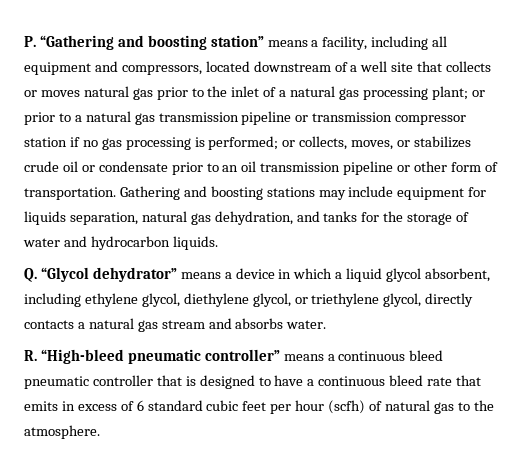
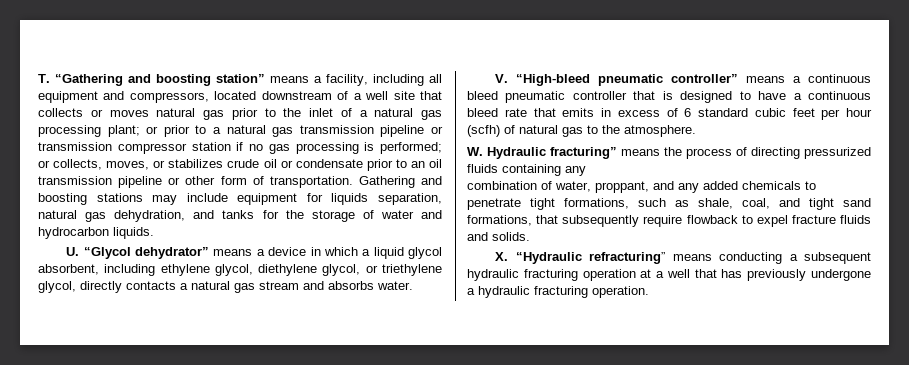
- P. “Gathering and boosting station” means a facility, including all equipment and compressors, located downstream of a well site that collects or moves natural gas prior to the inlet of a natural gas processing plant;
+ T. “Gathering and boosting station” means a facility, including all equipment and compressors, located downstream of a well site that collects or moves natural gas prior to the inlet of a natural gas processing plant;
- Q. “Glycol dehydrator” means a device in which a liquid glycol absorbent, including ethylene glycol, diethylene glycol, or triethylene glycol, directly contacts a natural gas stream and absorbs water.
+ U. “Glycol dehydrator” means a device in which a liquid glycol absorbent, including ethylene glycol, diethylene glycol, or triethylene glycol, directly contacts a natural gas stream and absorbs water.
- R. “High-bleed pneumatic controller” means a continuous bleed pneumatic controller that is designed to have a continuous bleed rate that emits in excess of 6 standard cubic feet per hour (scfh) of natural gas to the atmosphere.
+ V. “High-bleed pneumatic controller” means a continuous bleed pneumatic controller that is designed to have a continuous bleed rate that emits in excess of 6 standard cubic feet per hour (scfh) of natural gas to the atmosphere.
+ W. Hydraulic fracturing” means the process of directing pressurized fluids containing any
+ combination of water, proppant, and any added chemicals to penetrate tight formations, such as shale, coal, and tight sand formations, that subsequently require flowback to expel fracture fluids and solids.
+ X. “Hydraulic refracturing” means conducting a subsequent hydraulic fracturing operation at a well that has previously undergone a hydraulic fracturing operation.

